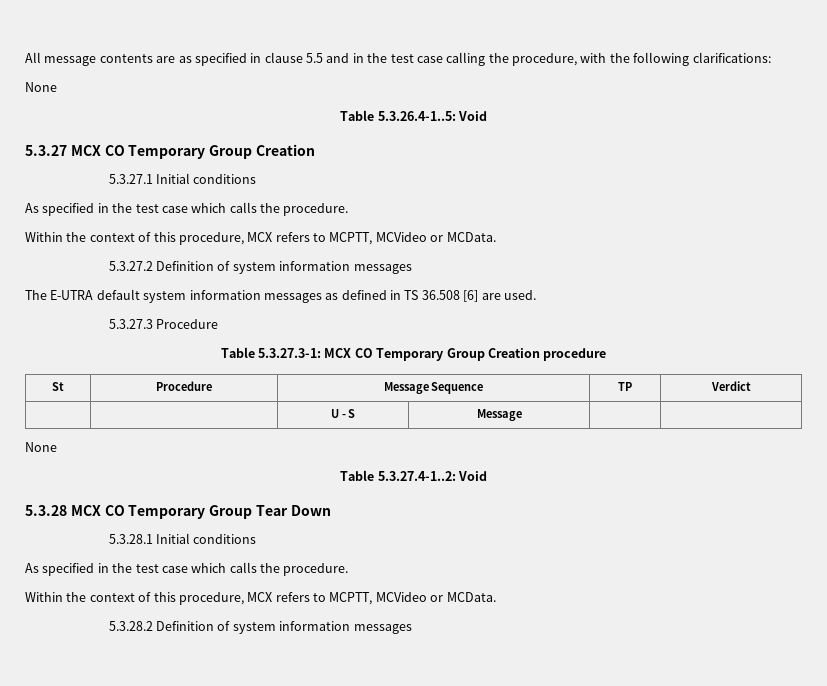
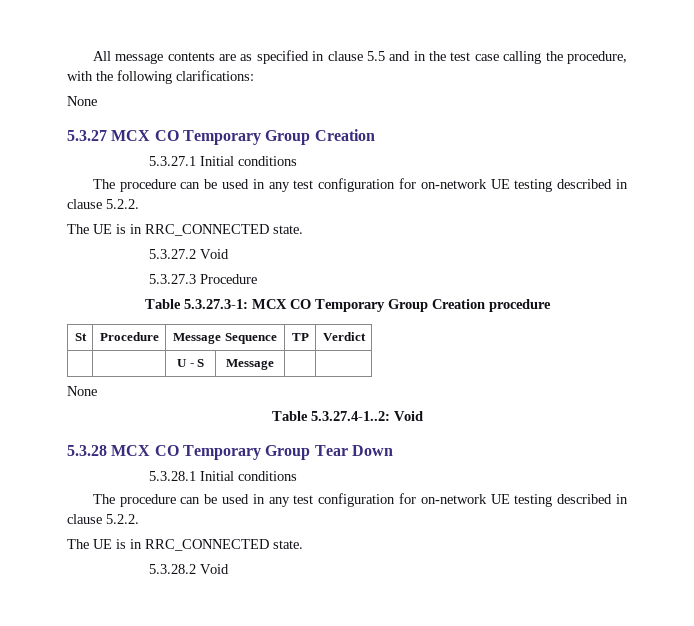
- Table 5.3.26.4-1..5: Void
  5.3.27.1 Initial conditions
- As specified in the test case which calls the procedure.
- Within the context of this procedure, MCX refers to MCPTT, MCVideo or MCData.
- 5.3.27.2 Definition of system information messages
- The E-UTRA default system information messages as defined in TS 36.508 [6] are used.
+ The procedure can be used in any test configuration for on-network UE testing described in clause 5.2.2.
+ The UE is in RRC_CONNECTED state.
+ 5.3.27.2 Void
  5.3.28.1 Initial conditions
- As specified in the test case which calls the procedure.
- Within the context of this procedure, MCX refers to MCPTT, MCVideo or MCData.
- 5.3.28.2 Definition of system information messages
+ The procedure can be used in any test configuration for on-network UE testing described in clause 5.2.2.
+ The UE is in RRC_CONNECTED state.
+ 5.3.28.2 Void

